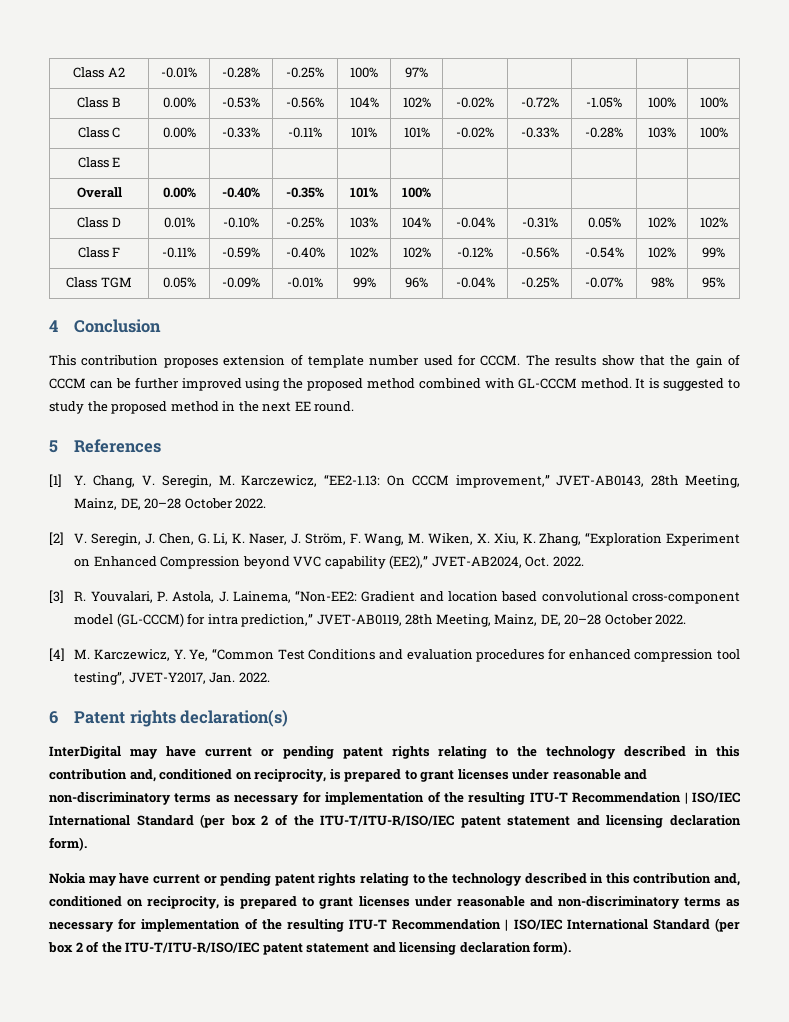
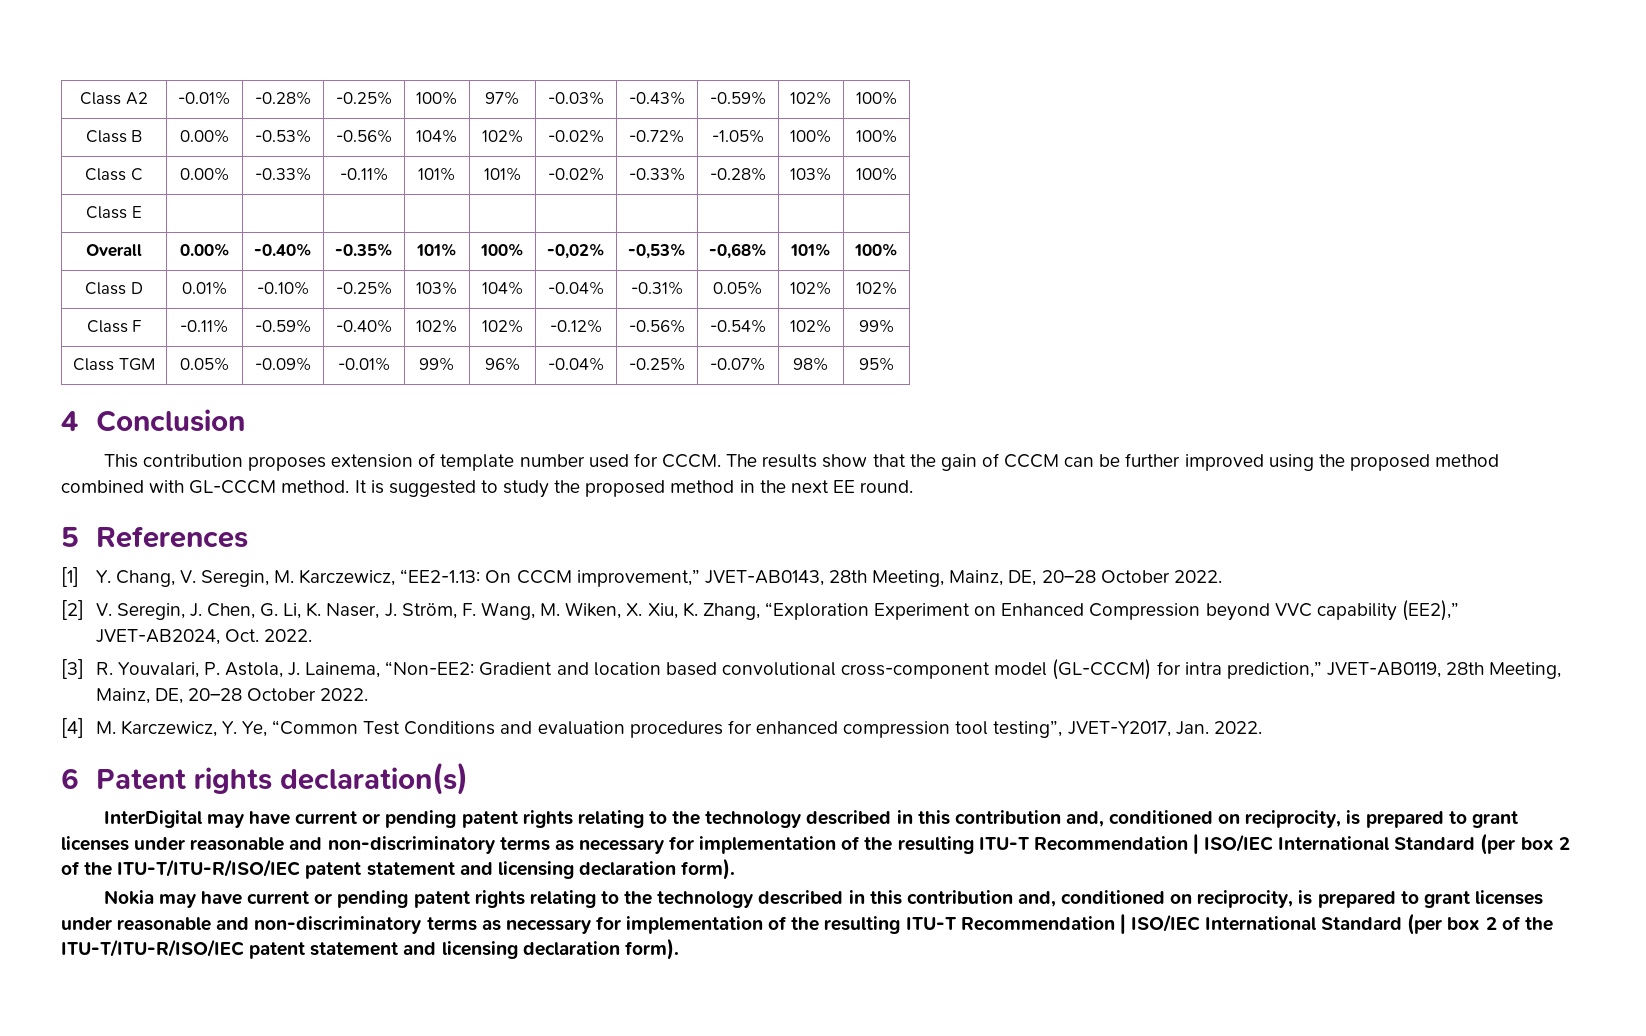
- Class A2 | -0.01% | -0.28% | -0.25% | 100% | 97% | | | | |
+ Class A2 | -0.01% | -0.28% | -0.25% | 100% | 97% | -0.03% | -0.43% | -0.59% | 102% | 100%
- Overall | 0.00% | -0.40% | -0.35% | 101% | 100% | | | | |
+ Overall | 0.00% | -0.40% | -0.35% | 101% | 100% | -0,02% | -0,53% | -0,68% | 101% | 100%

